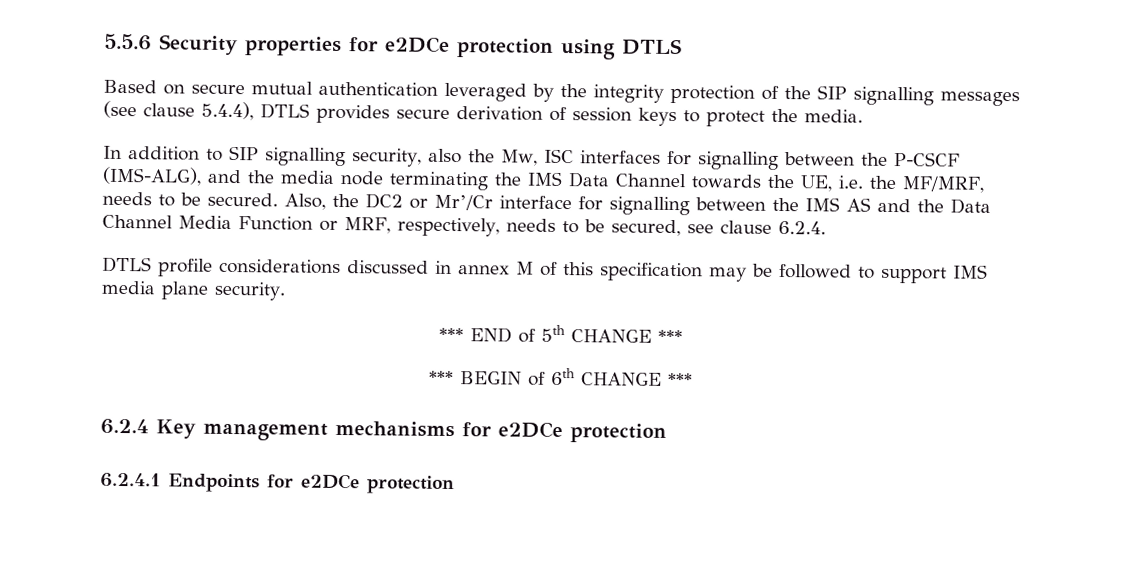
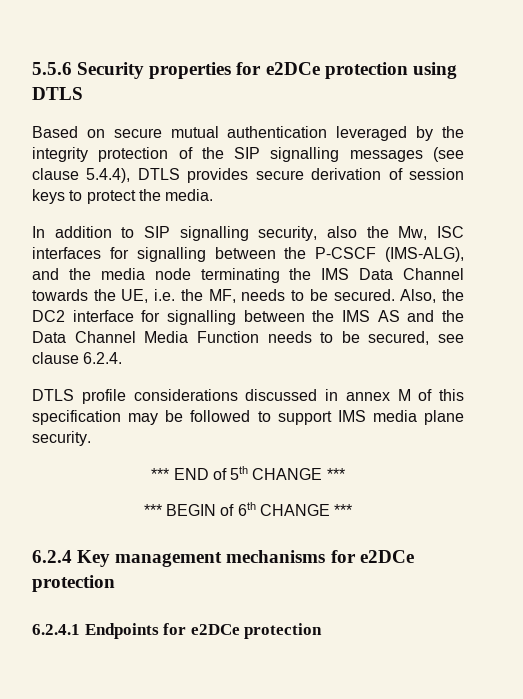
- In addition to SIP signalling security, also the Mw, ISC interfaces for signalling between the P-CSCF (IMS-ALG), and the media node terminating the IMS Data Channel towards the UE, i.e. the MF/MRF, needs to be secured.
+ In addition to SIP signalling security, also the Mw, ISC interfaces for signalling between the P-CSCF (IMS-ALG), and the media node terminating the IMS Data Channel towards the UE, i.e. the MF, needs to be secured.
- Also, the DC2 or Mr’/Cr interface for signalling between the IMS AS and the Data Channel Media Function or MRF, respectively, needs to be secured, see clause 6.2.4.
+ Also, the DC2 interface for signalling between the IMS AS and the Data Channel Media Function needs to be secured, see clause 6.2.4.

